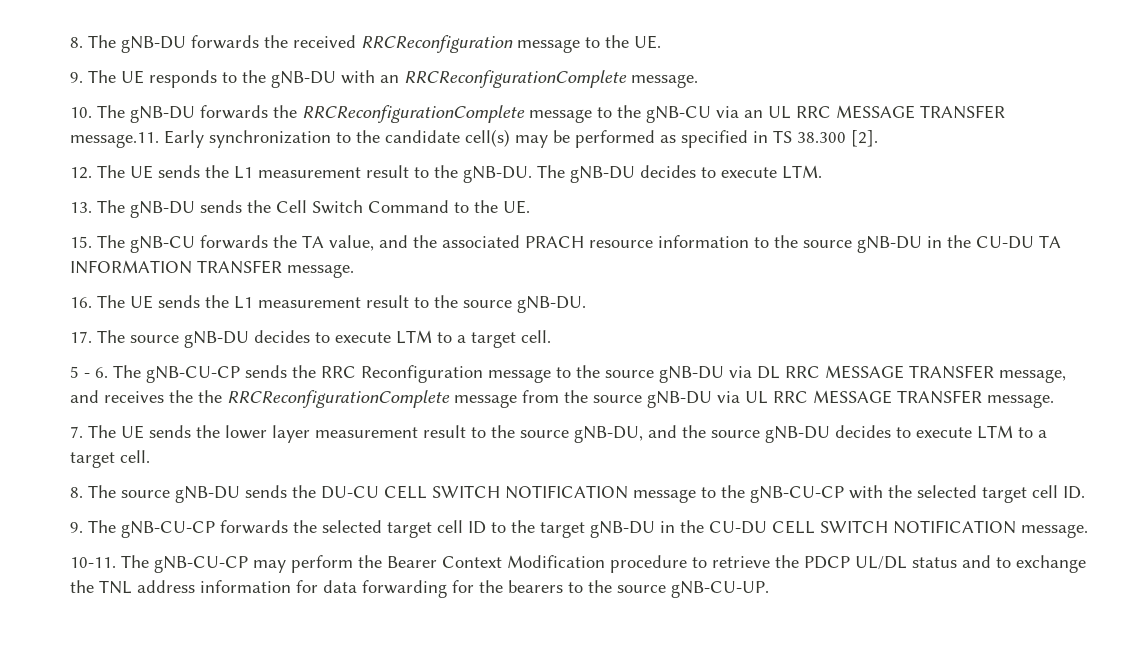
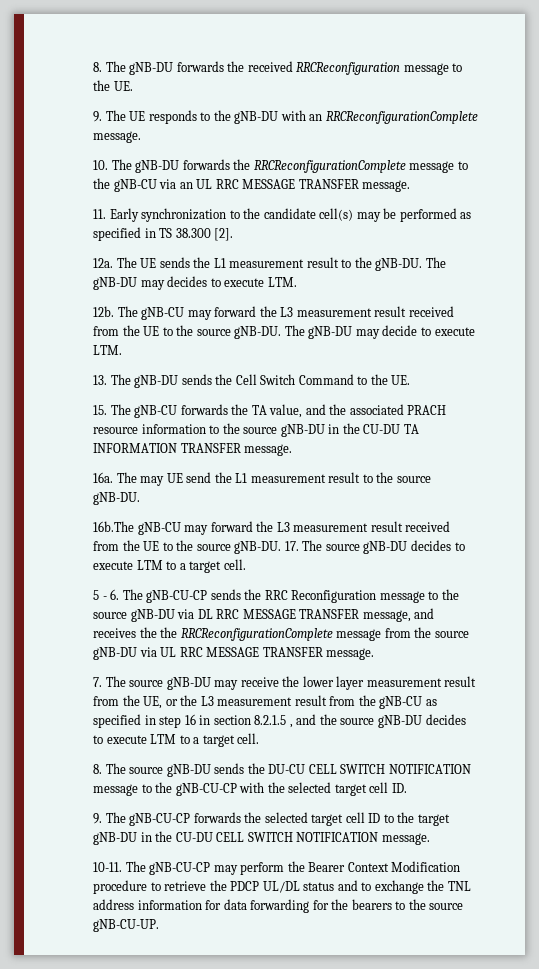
- 10. The gNB-DU forwards the RRCReconfigurationComplete message to the gNB-CU via an UL RRC MESSAGE TRANSFER message.11. Early synchronization to the candidate cell(s) may be performed as specified in TS 38.300 [2].
+ 10. The gNB-DU forwards the RRCReconfigurationComplete message to the gNB-CU via an UL RRC MESSAGE TRANSFER message.
+ 11. Early synchronization to the candidate cell(s) may be performed as specified in TS 38.300 [2].
- 12. The UE sends the L1 measurement result to the gNB-DU.
+ 12a. The UE sends the L1 measurement result to the gNB-DU.
- The gNB-DU decides to execute LTM.
+ The gNB-DU may decides to execute LTM.
+ 12b. The gNB-CU may forward the L3 measurement result received from the UE to the source gNB-DU. The gNB-DU may decide to execute LTM.
- 16. The UE sends the L1 measurement result to the source gNB-DU.
+ 16a. The may UE send the L1 measurement result to the source gNB-DU.
+ 16b.The gNB-CU may forward the L3 measurement result received from the UE to the source gNB-DU.
- 7. The UE sends the lower layer measurement result to the source gNB-DU, and the source gNB-DU decides to execute LTM to a target cell.
+ 7. The source gNB-DU may receive the lower layer measurement result from the UE, or the L3 measurement result from the gNB-CU as specified in step 16 in section 8.2.1.5 , and the source gNB-DU decides to execute LTM to a target cell.

